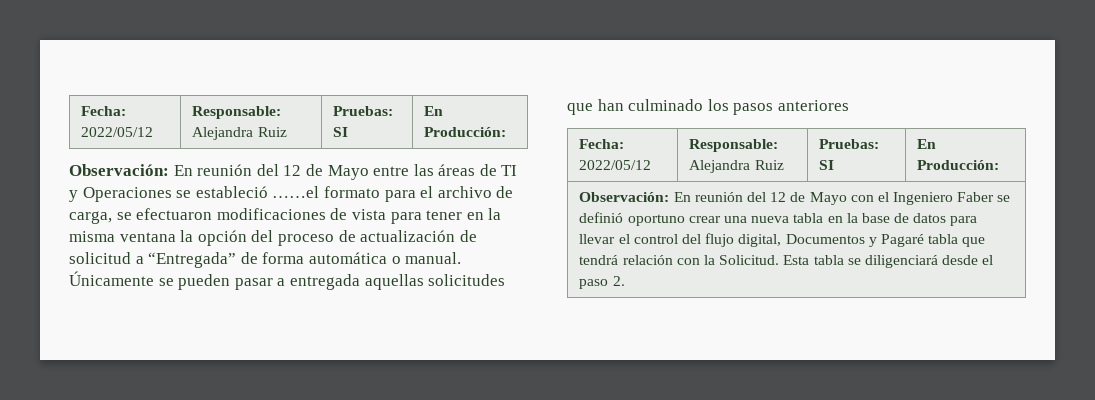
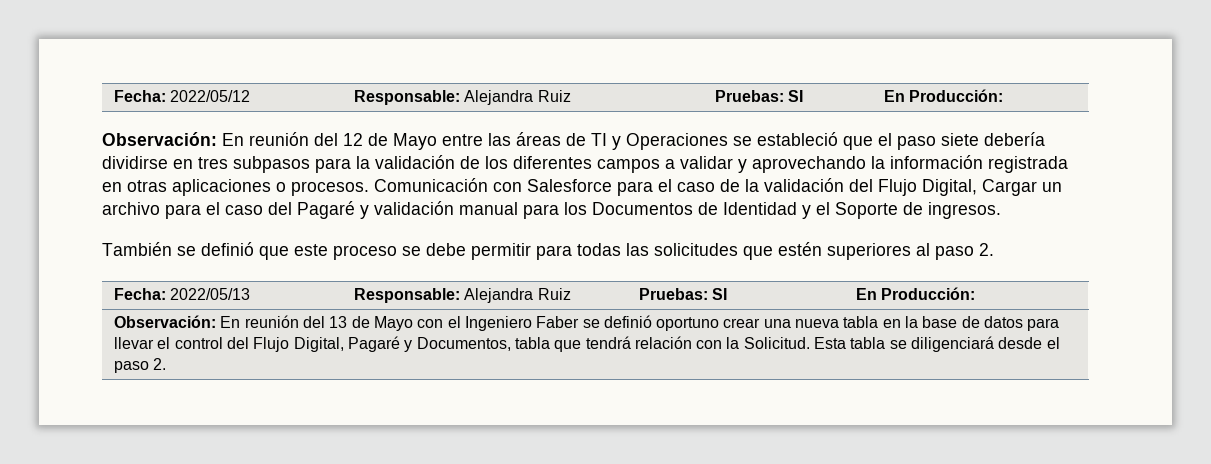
- Observación: En reunión del 12 de Mayo entre las áreas de TI y Operaciones se estableció ……el formato para el archivo de carga, se efectuaron modificaciones de vista para tener en la misma ventana la opción del proceso de actualización de solicitud a “Entregada” de forma automática o manual. Únicamente se pueden pasar a entregada aquellas solicitudes que han culminado los pasos anteriores
- Fecha: 2022/05/12 | Responsable: Alejandra Ruiz | Pruebas: SI | En Producción:
+ Observación: En reunión del 12 de Mayo entre las áreas de TI y Operaciones se estableció que el paso siete debería dividirse en tres subpasos para la validación de los diferentes campos a validar y aprovechando la información registrada en otras aplicaciones o procesos. Comunicación con Salesforce para el caso de la validación del Flujo Digital, Cargar un archivo para el caso del Pagaré y validación manual para los Documentos de Identidad y el Soporte de ingresos.
+ También se definió que este proceso se debe permitir para todas las solicitudes que estén superiores al paso 2.
+ Fecha: 2022/05/13 | Responsable: Alejandra Ruiz | Pruebas: SI | En Producción:
- Observación: En reunión del 12 de Mayo con el Ingeniero Faber se definió oportuno crear una nueva tabla en la base de datos para llevar el control del flujo digital, Documentos y Pagaré tabla que tendrá relación con la Solicitud.
+ Observación: En reunión del 13 de Mayo con el Ingeniero Faber se definió oportuno crear una nueva tabla en la base de datos para llevar el control del Flujo Digital, Pagaré y Documentos, tabla que tendrá relación con la Solicitud.

